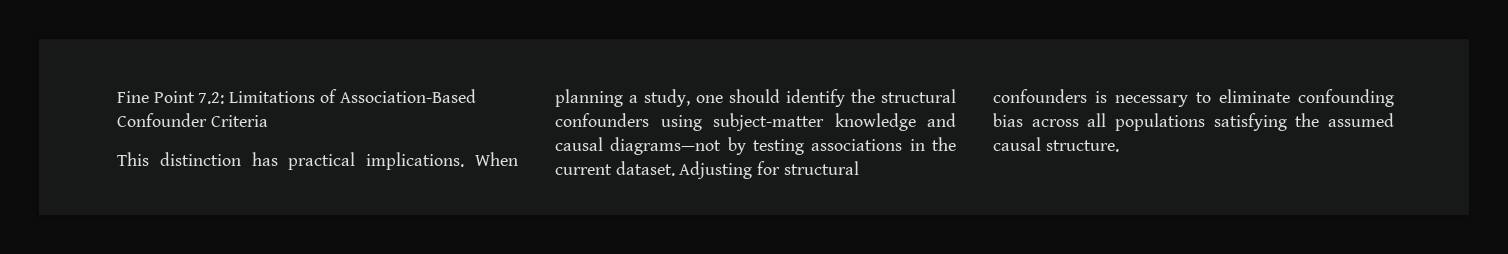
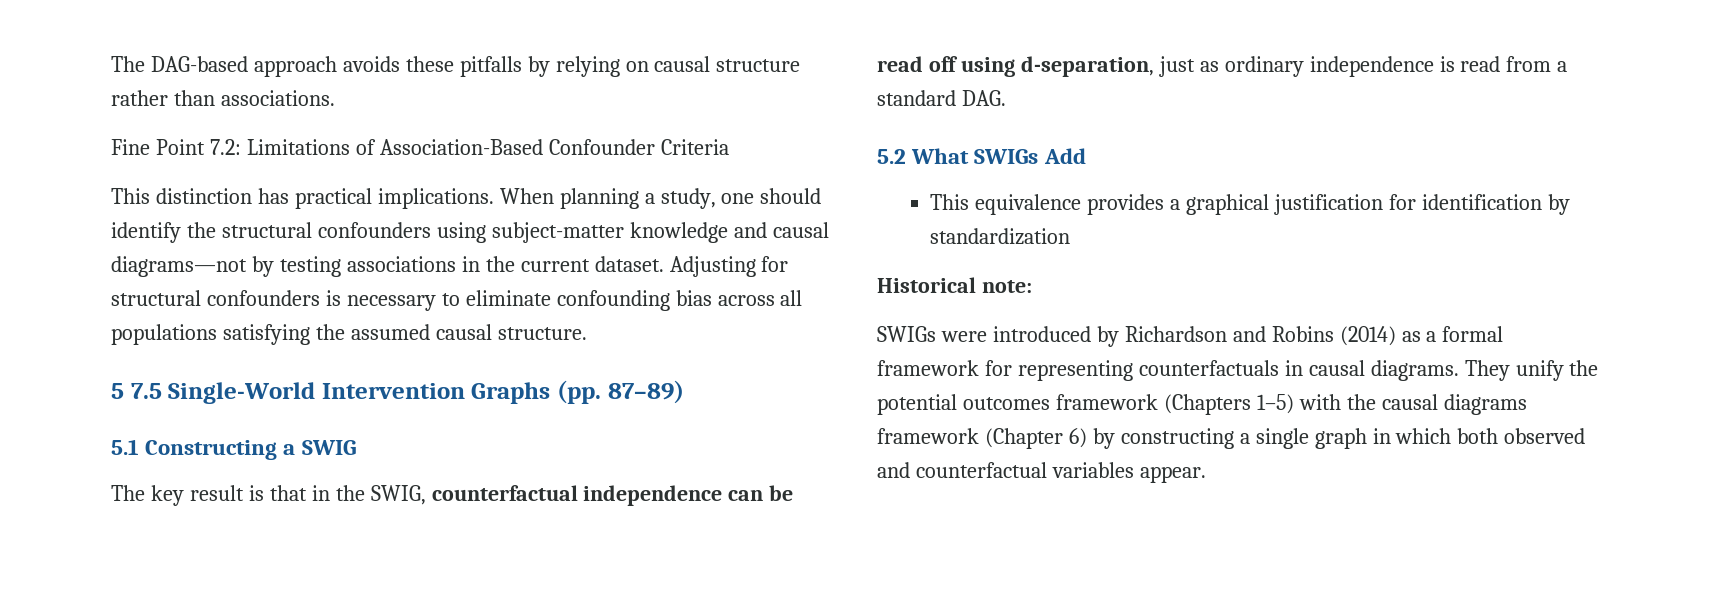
+ The DAG-based approach avoids these pitfalls by relying on causal structure rather than associations.
+ 5 7.5 Single-World Intervention Graphs (pp. 87–89)
+ 5.1 Constructing a SWIG
+ The key result is that in the SWIG, counterfactual independence can be read off using d-separation, just as ordinary independence is read from a standard DAG.
+ 5.2 What SWIGs Add
+ This equivalence provides a graphical justification for identification by standardization
+ Historical note:
+ SWIGs were introduced by Richardson and Robins (2014) as a formal framework for representing counterfactuals in causal diagrams. They unify the potential outcomes framework (Chapters 1–5) with the causal diagrams framework (Chapter 6) by constructing a single graph in which both observed and counterfactual variables appear.

